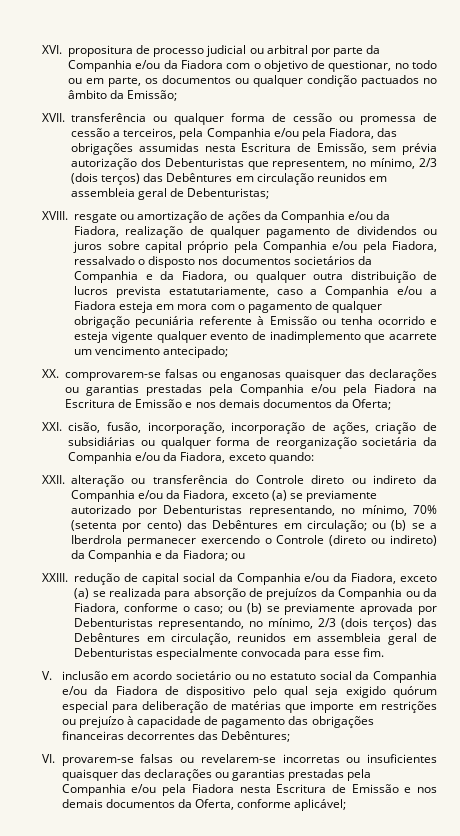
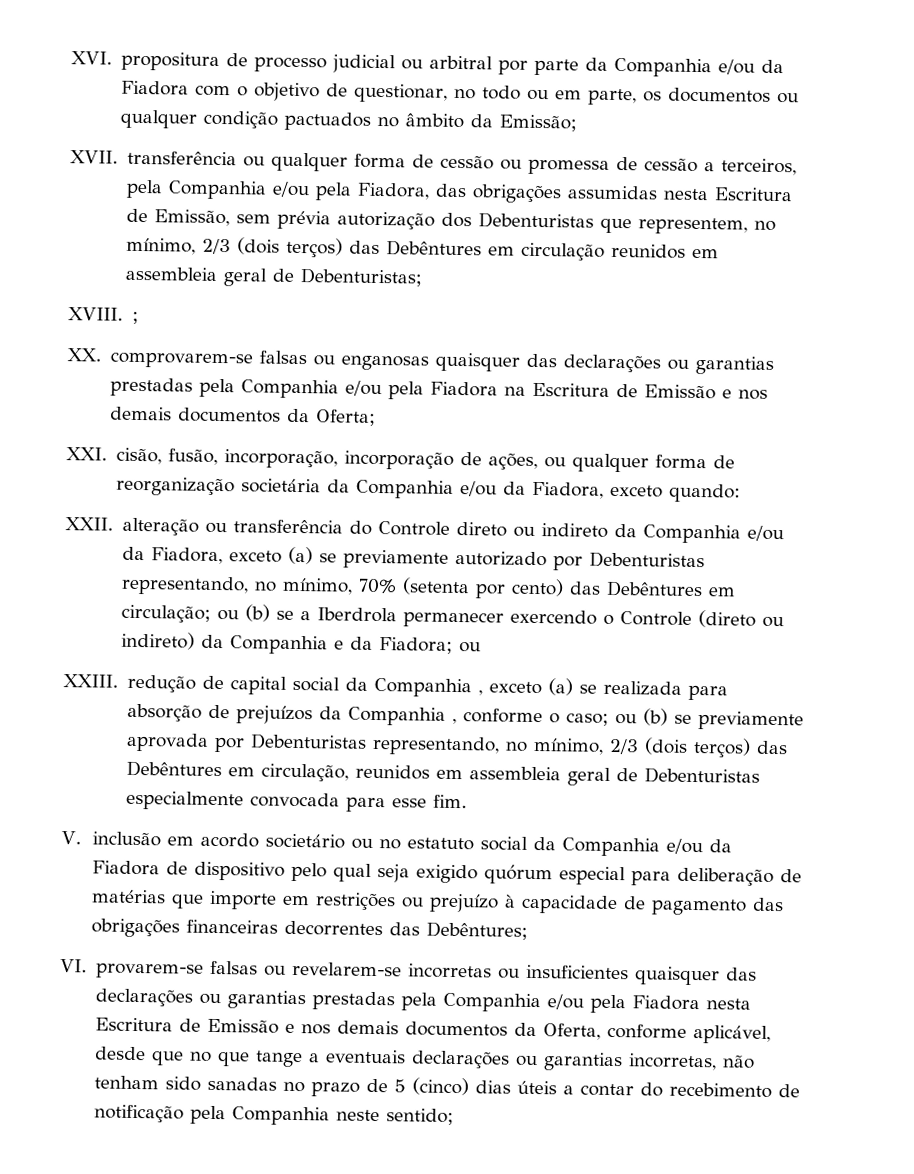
- XVIII. resgate ou amortização de ações da Companhia e/ou da Fiadora, realização de qualquer pagamento de dividendos ou juros sobre capital próprio pela Companhia e/ou pela Fiadora, ressalvado o disposto nos documentos societários da Companhia e da Fiadora, ou qualquer outra distribuição de lucros prevista estatutariamente, caso a Companhia e/ou a Fiadora esteja em mora com o pagamento de qualquer obrigação pecuniária referente à Emissão ou tenha ocorrido e esteja vigente qualquer evento de inadimplemento que acarrete um vencimento antecipado;
+ XVIII. ;
- XXI. cisão, fusão, incorporação, incorporação de ações, criação de subsidiárias ou qualquer forma de reorganização societária da Companhia e/ou da Fiadora, exceto quando:
+ XXI. cisão, fusão, incorporação, incorporação de ações, ou qualquer forma de reorganização societária da Companhia e/ou da Fiadora, exceto quando:
- XXIII. redução de capital social da Companhia e/ou da Fiadora, exceto (a) se realizada para absorção de prejuízos da Companhia ou da Fiadora, conforme o caso; ou (b) se previamente aprovada por Debenturistas representando, no mínimo, 2/3 (dois terços) das Debêntures em circulação, reunidos em assembleia geral de Debenturistas especialmente convocada para esse fim.
+ XXIII. redução de capital social da Companhia , exceto (a) se realizada para absorção de prejuízos da Companhia , conforme o caso; ou (b) se previamente aprovada por Debenturistas representando, no mínimo, 2/3 (dois terços) das Debêntures em circulação, reunidos em assembleia geral de Debenturistas especialmente convocada para esse fim.
- VI. provarem-se falsas ou revelarem-se incorretas ou insuficientes quaisquer das declarações ou garantias prestadas pela Companhia e/ou pela Fiadora nesta Escritura de Emissão e nos demais documentos da Oferta, conforme aplicável;
+ VI. provarem-se falsas ou revelarem-se incorretas ou insuficientes quaisquer das declarações ou garantias prestadas pela Companhia e/ou pela Fiadora nesta Escritura de Emissão e nos demais documentos da Oferta, conforme aplicável, desde que no que tange a eventuais declarações ou garantias incorretas, não tenham sido sanadas no prazo de 5 (cinco) dias úteis a contar do recebimento de notificação pela Companhia neste sentido;

